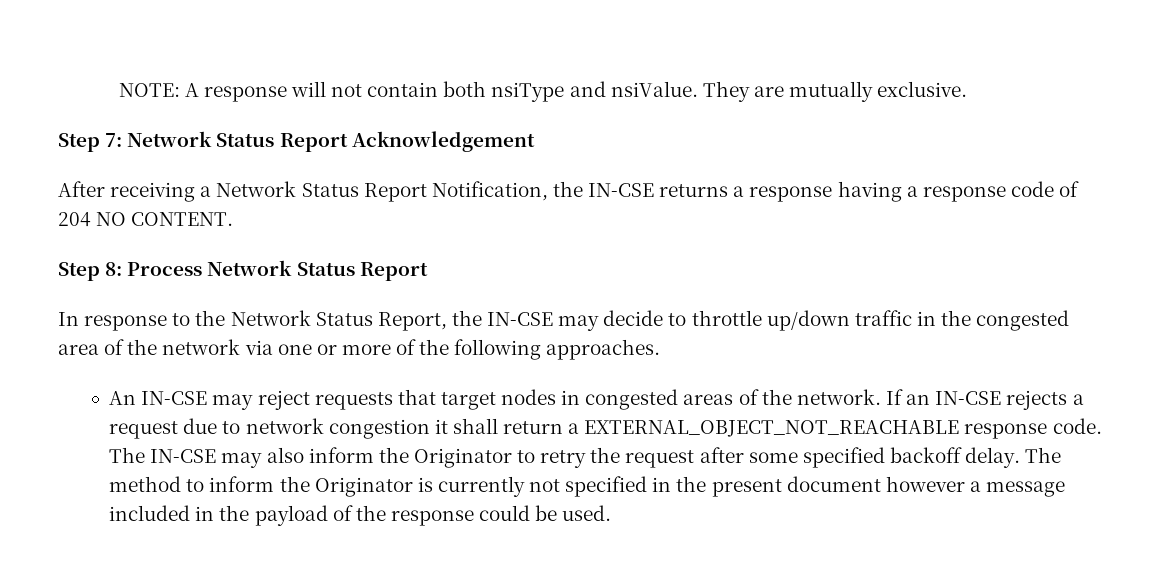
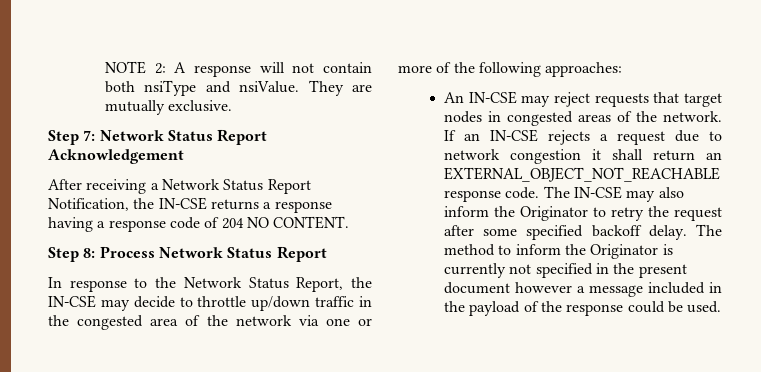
- NOTE: A response will not contain both nsiType and nsiValue.
+ NOTE 2: A response will not contain both nsiType and nsiValue.
- In response to the Network Status Report, the IN-CSE may decide to throttle up/down traffic in the congested area of the network via one or more of the following approaches.
+ In response to the Network Status Report, the IN-CSE may decide to throttle up/down traffic in the congested area of the network via one or more of the following approaches:
- If an IN-CSE rejects a request due to network congestion it shall return a EXTERNAL_OBJECT_NOT_REACHABLE response code.
+ If an IN-CSE rejects a request due to network congestion it shall return an EXTERNAL_OBJECT_NOT_REACHABLE response code.

